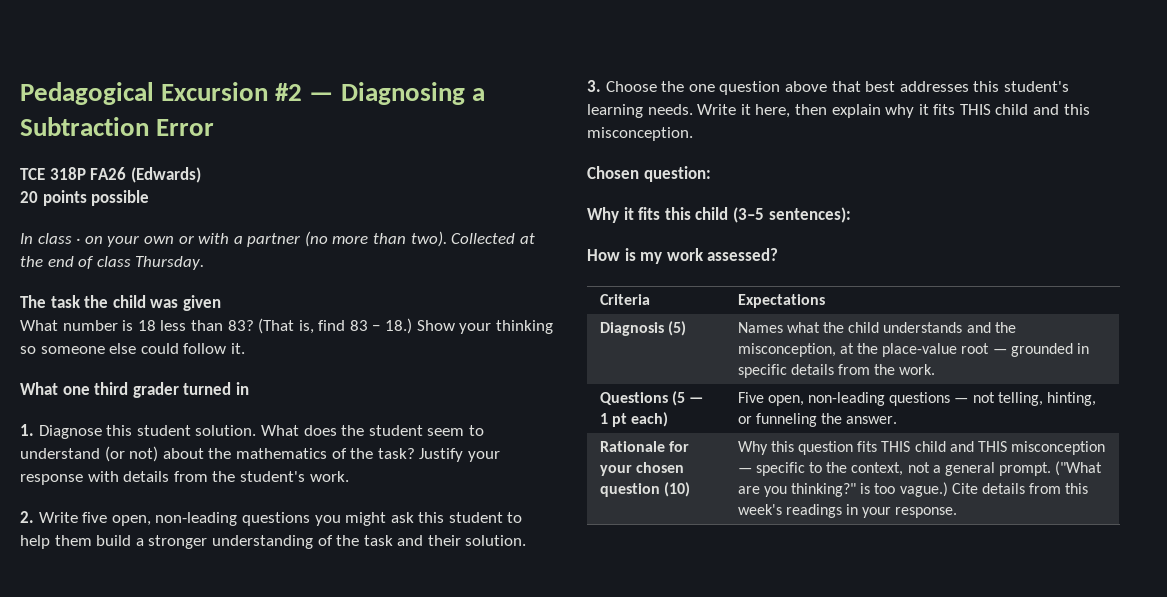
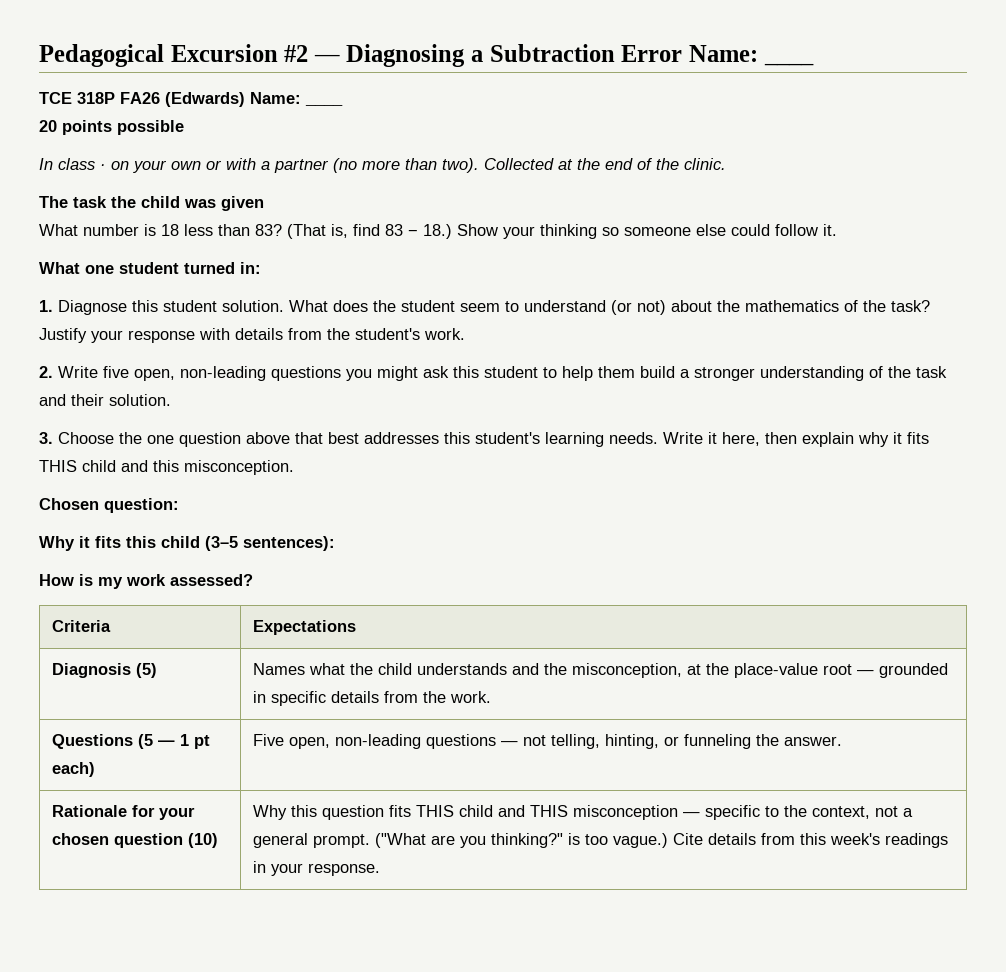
- Pedagogical Excursion #2 — Diagnosing a Subtraction Error
+ Pedagogical Excursion #2 — Diagnosing a Subtraction Error Name: ____
- TCE 318P FA26 (Edwards)
+ TCE 318P FA26 (Edwards) Name: ____
- Collected at the end of class Thursday.
+ Collected at the end of the clinic.
- What one third grader turned in
+ What one student turned in:

